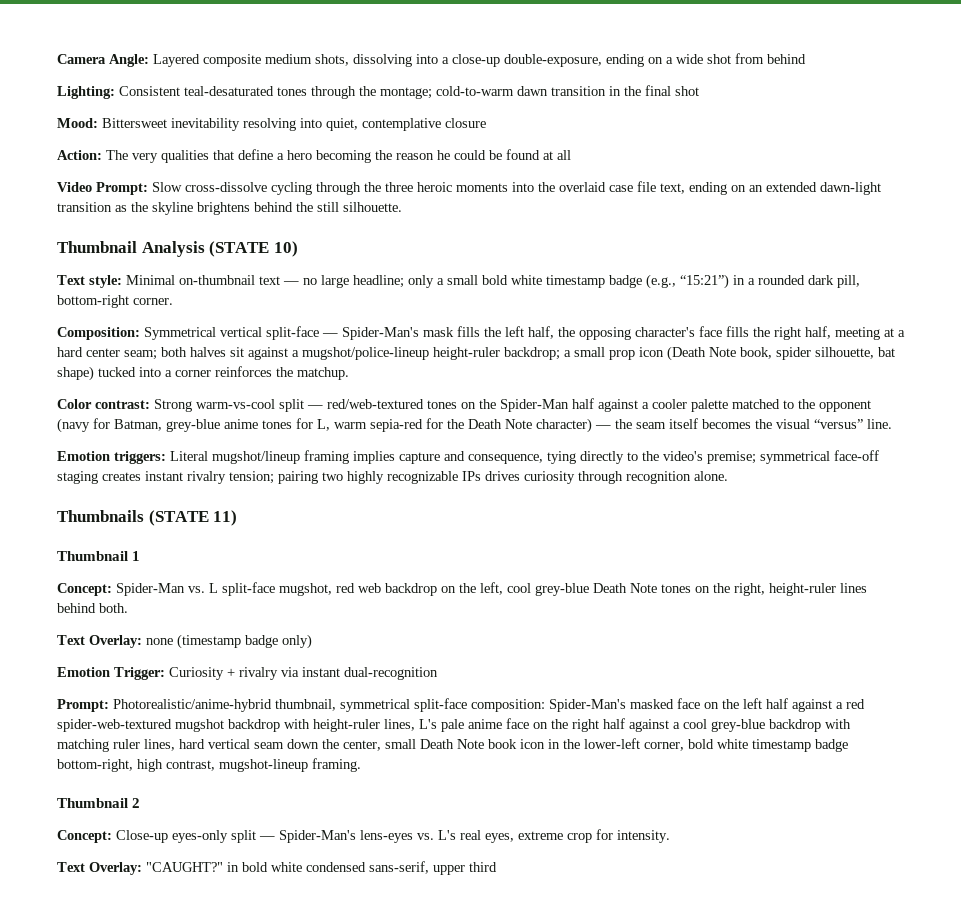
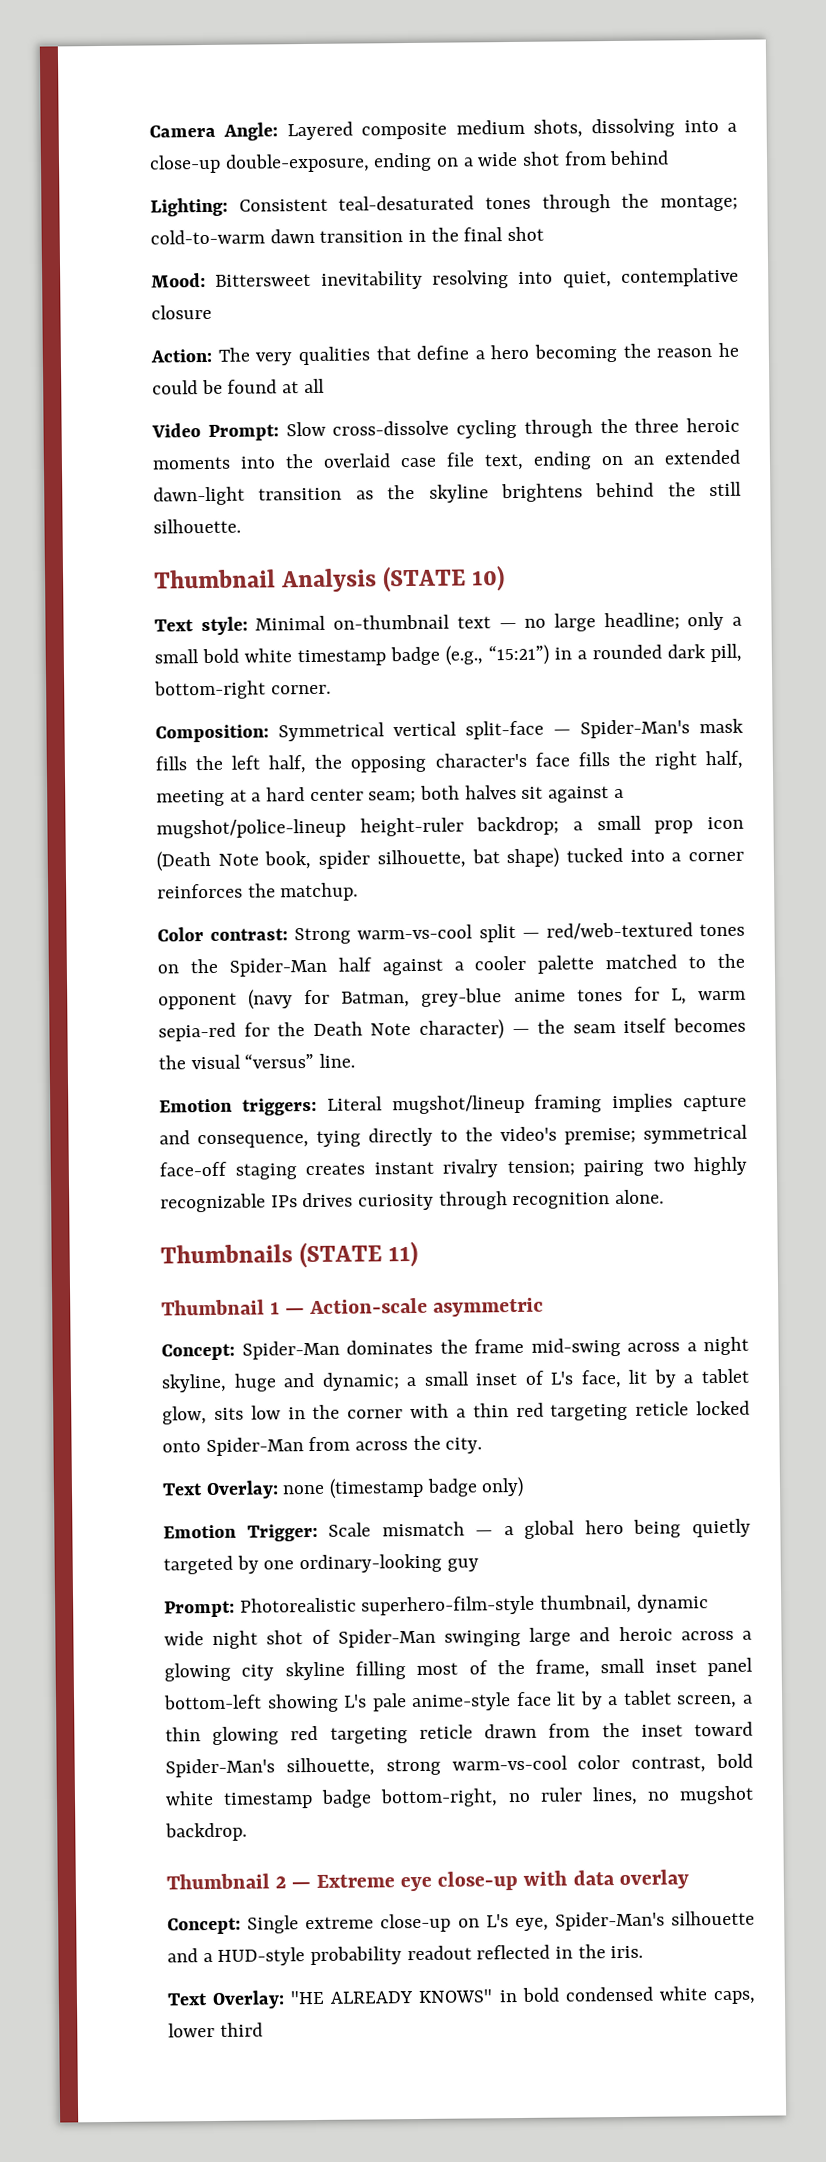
- Thumbnail 1
+ Thumbnail 1 — Action-scale asymmetric
- Concept: Spider-Man vs. L split-face mugshot, red web backdrop on the left, cool grey-blue Death Note tones on the right, height-ruler lines behind both.
+ Concept: Spider-Man dominates the frame mid-swing across a night skyline, huge and dynamic; a small inset of L's face, lit by a tablet glow, sits low in the corner with a thin red targeting reticle locked onto Spider-Man from across the city.
- Emotion Trigger: Curiosity + rivalry via instant dual-recognition
- Prompt: Photorealistic/anime-hybrid thumbnail, symmetrical split-face composition: Spider-Man's masked face on the left half against a red spider-web-textured mugshot backdrop with height-ruler lines, L's pale anime face on the right half against a cool grey-blue backdrop with matching ruler lines, hard vertical seam down the center, small Death Note book icon in the lower-left corner, bold white timestamp badge bottom-right, high contrast, mugshot-lineup framing.
- Thumbnail 2
- Concept: Close-up eyes-only split — Spider-Man's lens-eyes vs. L's real eyes, extreme crop for intensity.
- Text Overlay: "CAUGHT?" in bold white condensed sans-serif, upper third
+ Emotion Trigger: Scale mismatch — a global hero being quietly targeted by one ordinary-looking guy
+ Prompt: Photorealistic superhero-film-style thumbnail, dynamic wide night shot of Spider-Man swinging large and heroic across a glowing city skyline filling most of the frame, small inset panel bottom-left showing L's pale anime-style face lit by a tablet screen, a thin glowing red targeting reticle drawn from the inset toward Spider-Man's silhouette, strong warm-vs-cool color contrast, bold white timestamp badge bottom-right, no ruler lines, no mugshot backdrop.
+ Thumbnail 2 — Extreme eye close-up with data overlay
+ Concept: Single extreme close-up on L's eye, Spider-Man's silhouette and a HUD-style probability readout reflected in the iris.
+ Text Overlay: "HE ALREADY KNOWS" in bold condensed white caps, lower third

